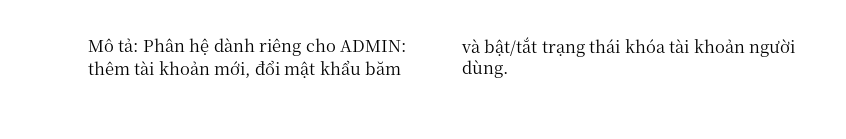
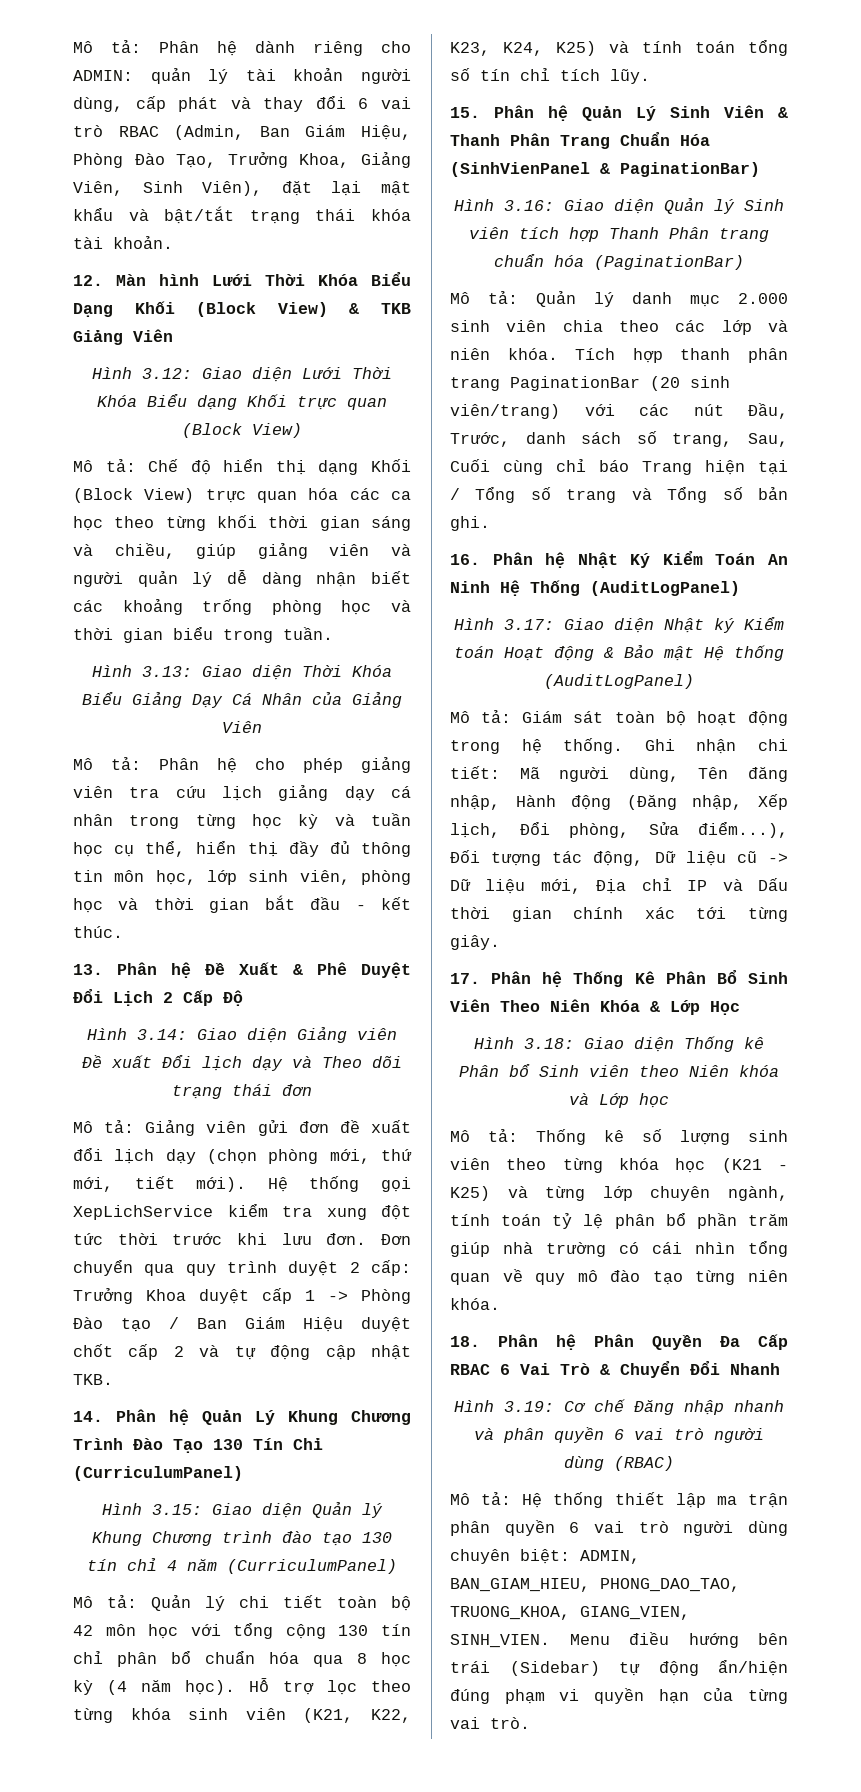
- Mô tả: Phân hệ dành riêng cho ADMIN: thêm tài khoản mới, đổi mật khẩu băm và bật/tắt trạng thái khóa tài khoản người dùng.
+ Mô tả: Phân hệ dành riêng cho ADMIN: quản lý tài khoản người dùng, cấp phát và thay đổi 6 vai trò RBAC (Admin, Ban Giám Hiệu, Phòng Đào Tạo, Trưởng Khoa, Giảng Viên, Sinh Viên), đặt lại mật khẩu và bật/tắt trạng thái khóa tài khoản.
+ 12. Màn hình Lưới Thời Khóa Biểu Dạng Khối (Block View) & TKB Giảng Viên
+ Hình 3.12: Giao diện Lưới Thời Khóa Biểu dạng Khối trực quan (Block View)
+ Mô tả: Chế độ hiển thị dạng Khối (Block View) trực quan hóa các ca học theo từng khối thời gian sáng và chiều, giúp giảng viên và người quản lý dễ dàng nhận biết các khoảng trống phòng học và thời gian biểu trong tuần.
+ Hình 3.13: Giao diện Thời Khóa Biểu Giảng Dạy Cá Nhân của Giảng Viên
+ Mô tả: Phân hệ cho phép giảng viên tra cứu lịch giảng dạy cá nhân trong từng học kỳ và tuần học cụ thể, hiển thị đầy đủ thông tin môn học, lớp sinh viên, phòng học và thời gian bắt đầu - kết thúc.
+ 13. Phân hệ Đề Xuất & Phê Duyệt Đổi Lịch 2 Cấp Độ
+ Hình 3.14: Giao diện Giảng viên Đề xuất Đổi lịch dạy và Theo dõi trạng thái đơn
+ Mô tả: Giảng viên gửi đơn đề xuất đổi lịch dạy (chọn phòng mới, thứ mới, tiết mới). Hệ thống gọi XepLichService kiểm tra xung đột tức thời trước khi lưu đơn. Đơn chuyển qua quy trình duyệt 2 cấp: Trưởng Khoa duyệt cấp 1 -> Phòng Đào tạo / Ban Giám Hiệu duyệt chốt cấp 2 và tự động cập nhật TKB.
+ 14. Phân hệ Quản Lý Khung Chương Trình Đào Tạo 130 Tín Chỉ (CurriculumPanel)
+ Hình 3.15: Giao diện Quản lý Khung Chương trình đào tạo 130 tín chỉ 4 năm (CurriculumPanel)
+ Mô tả: Quản lý chi tiết toàn bộ 42 môn học với tổng cộng 130 tín chỉ phân bổ chuẩn hóa qua 8 học kỳ (4 năm học). Hỗ trợ lọc theo từng khóa sinh viên (K21, K22, K23, K24, K25) và tính toán tổng số tín chỉ tích lũy.
+ 15. Phân hệ Quản Lý Sinh Viên & Thanh Phân Trang Chuẩn Hóa (SinhVienPanel & PaginationBar)
+ Hình 3.16: Giao diện Quản lý Sinh viên tích hợp Thanh Phân trang chuẩn hóa (PaginationBar)
+ Mô tả: Quản lý danh mục 2.000 sinh viên chia theo các lớp và niên khóa. Tích hợp thanh phân trang PaginationBar (20 sinh viên/trang) với các nút Đầu, Trước, danh sách số trang, Sau, Cuối cùng chỉ báo Trang hiện tại / Tổng số trang và Tổng số bản ghi.
+ 16. Phân hệ Nhật Ký Kiểm Toán An Ninh Hệ Thống (AuditLogPanel)
+ Hình 3.17: Giao diện Nhật ký Kiểm toán Hoạt động & Bảo mật Hệ thống (AuditLogPanel)
+ Mô tả: Giám sát toàn bộ hoạt động trong hệ thống. Ghi nhận chi tiết: Mã người dùng, Tên đăng nhập, Hành động (Đăng nhập, Xếp lịch, Đổi phòng, Sửa điểm...), Đối tượng tác động, Dữ liệu cũ -> Dữ liệu mới, Địa chỉ IP và Dấu thời gian chính xác tới từng giây.
+ 17. Phân hệ Thống Kê Phân Bổ Sinh Viên Theo Niên Khóa & Lớp Học
+ Hình 3.18: Giao diện Thống kê Phân bổ Sinh viên theo Niên khóa và Lớp học
+ Mô tả: Thống kê số lượng sinh viên theo từng khóa học (K21 - K25) và từng lớp chuyên ngành, tính toán tỷ lệ phân bổ phần trăm giúp nhà trường có cái nhìn tổng quan về quy mô đào tạo từng niên khóa.
+ 18. Phân hệ Phân Quyền Đa Cấp RBAC 6 Vai Trò & Chuyển Đổi Nhanh
+ Hình 3.19: Cơ chế Đăng nhập nhanh và phân quyền 6 vai trò người dùng (RBAC)
+ Mô tả: Hệ thống thiết lập ma trận phân quyền 6 vai trò người dùng chuyên biệt: ADMIN, BAN_GIAM_HIEU, PHONG_DAO_TAO, TRUONG_KHOA, GIANG_VIEN, SINH_VIEN. Menu điều hướng bên trái (Sidebar) tự động ẩn/hiện đúng phạm vi quyền hạn của từng vai trò.

